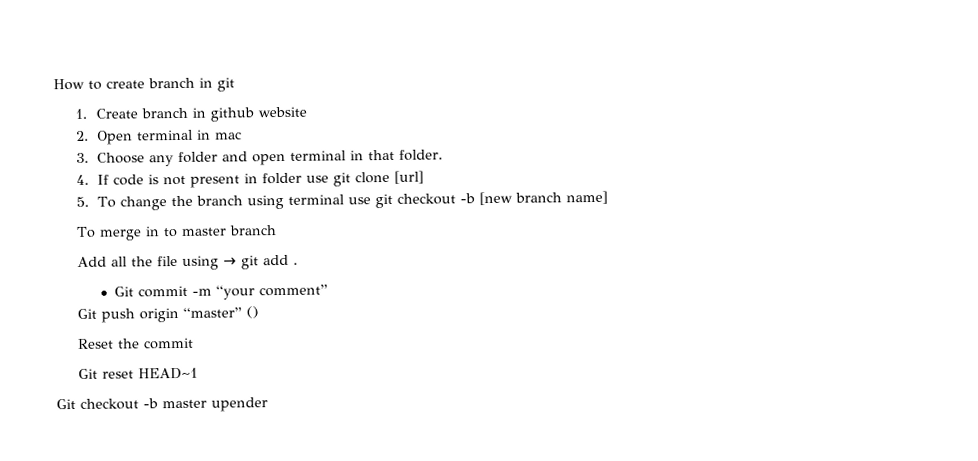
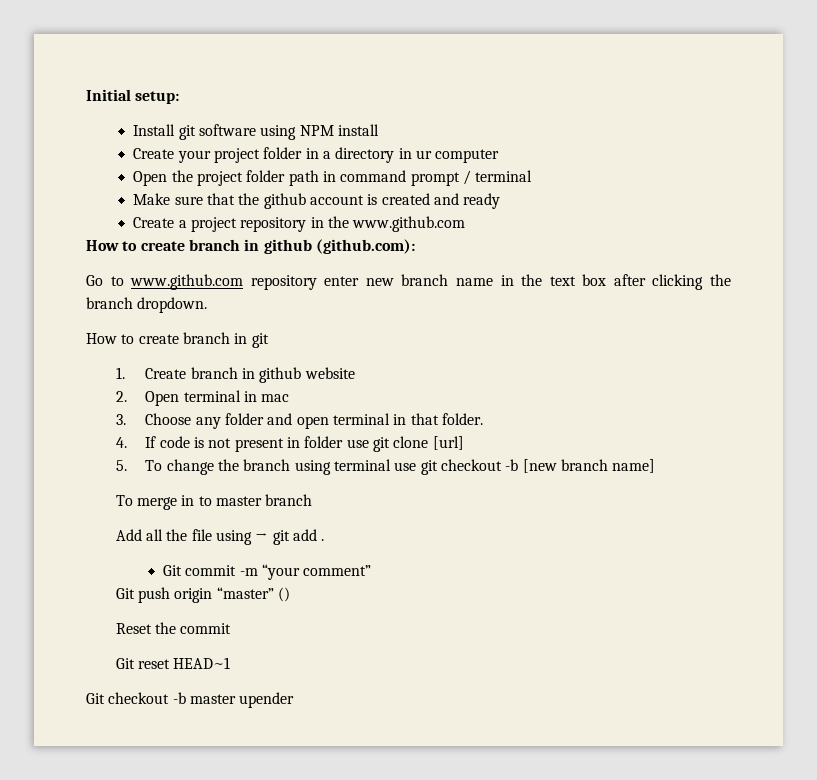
+ Initial setup:
+ Install git software using NPM install
+ Create your project folder in a directory in ur computer
+ Open the project folder path in command prompt / terminal
+ Make sure that the github account is created and ready
+ Create a project repository in the www.github.com
+ How to create branch in github (github.com):
+ Go to www.github.com repository enter new branch name in the text box after clicking the branch dropdown.

